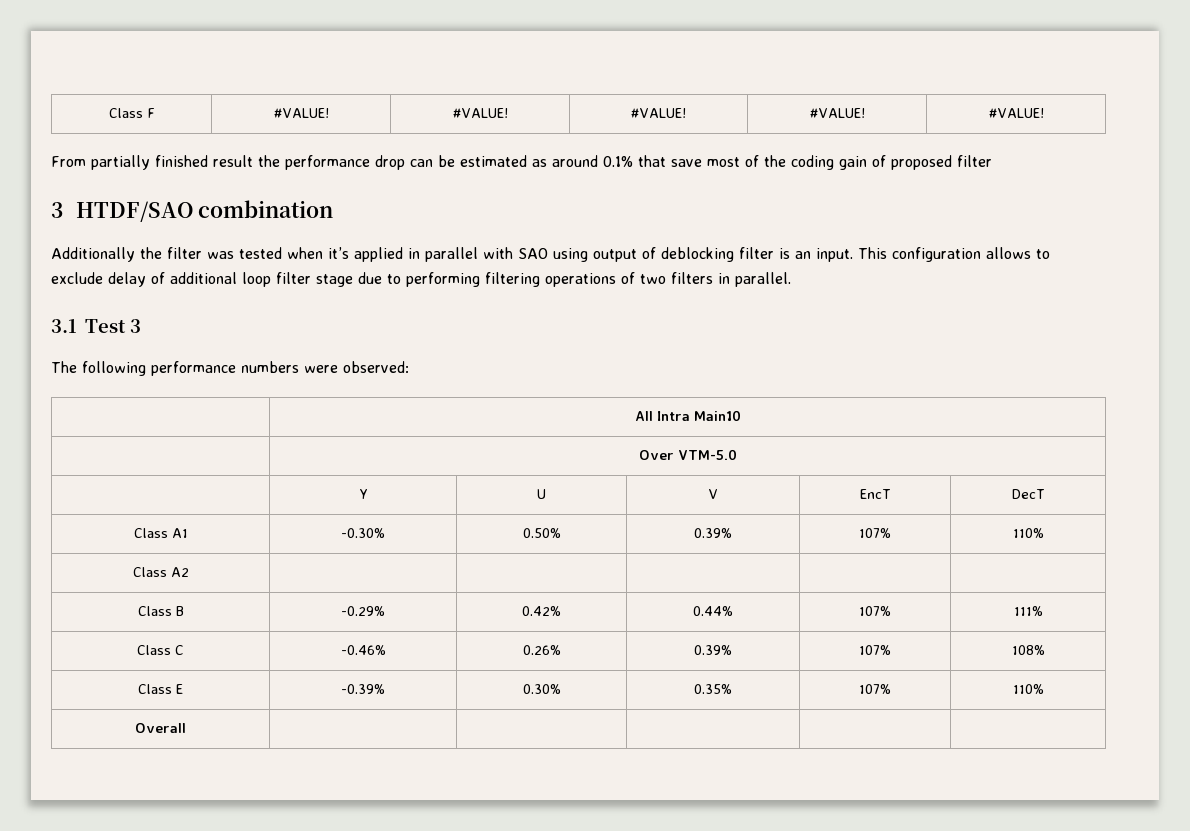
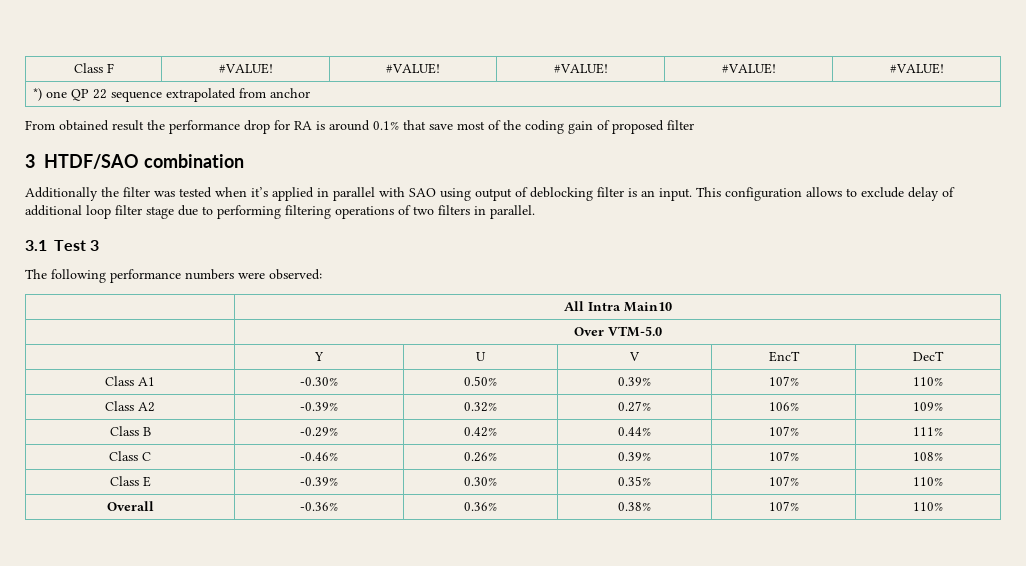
+ *) one QP 22 sequence extrapolated from anchor
- From partially finished result the performance drop can be estimated as around 0.1% that save most of the coding gain of proposed filter
+ From obtained result the performance drop for RA is around 0.1% that save most of the coding gain of proposed filter
- Class A2 | | | | |
+ Class A2 | -0.39% | 0.32% | 0.27% | 106% | 109%
- Overall | | | | |
+ Overall | -0.36% | 0.36% | 0.38% | 107% | 110%

